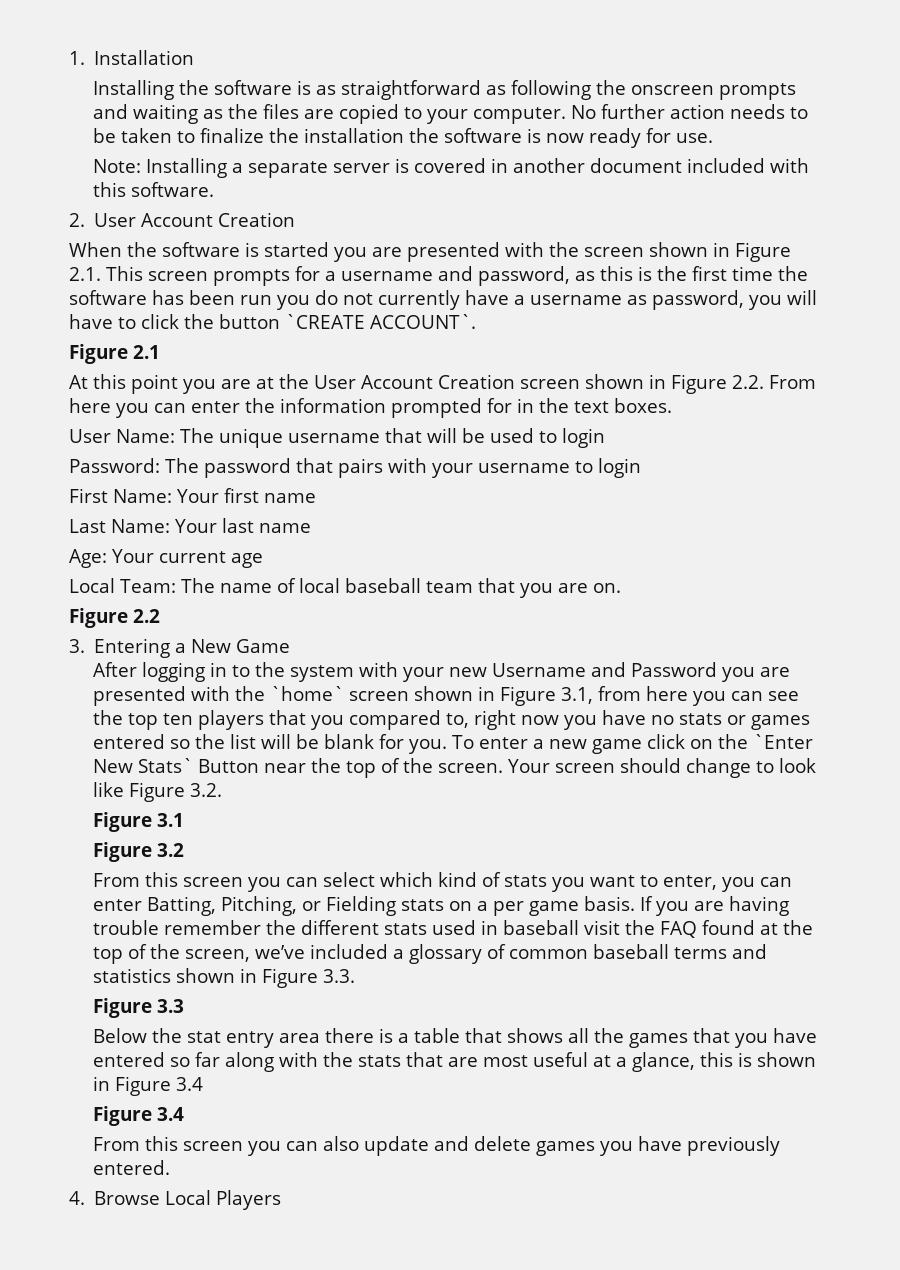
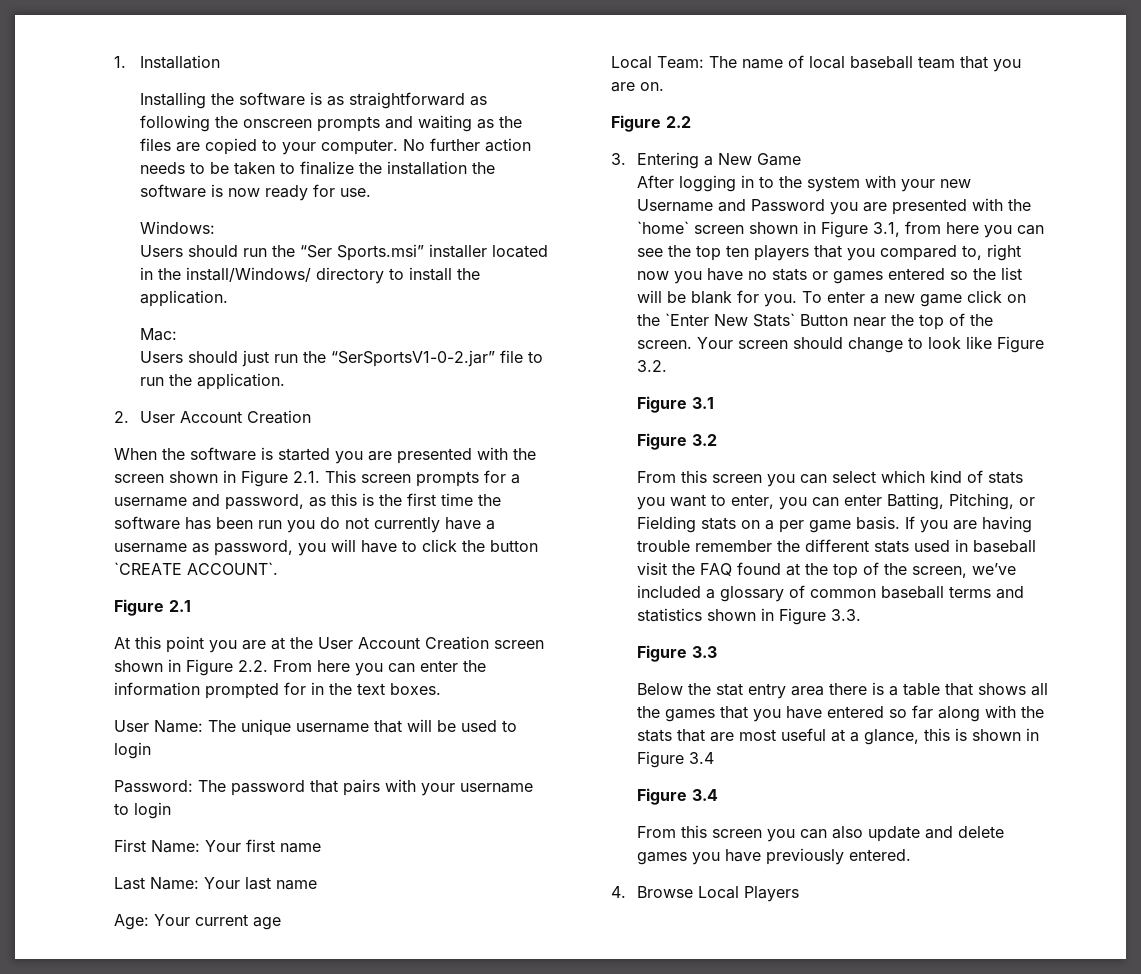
- Note: Installing a separate server is covered in another document included with this software.
+ Windows:
+ Users should run the “Ser Sports.msi” installer located in the install/Windows/ directory to install the application.
+ Mac:
+ Users should just run the “SerSportsV1-0-2.jar” file to run the application.

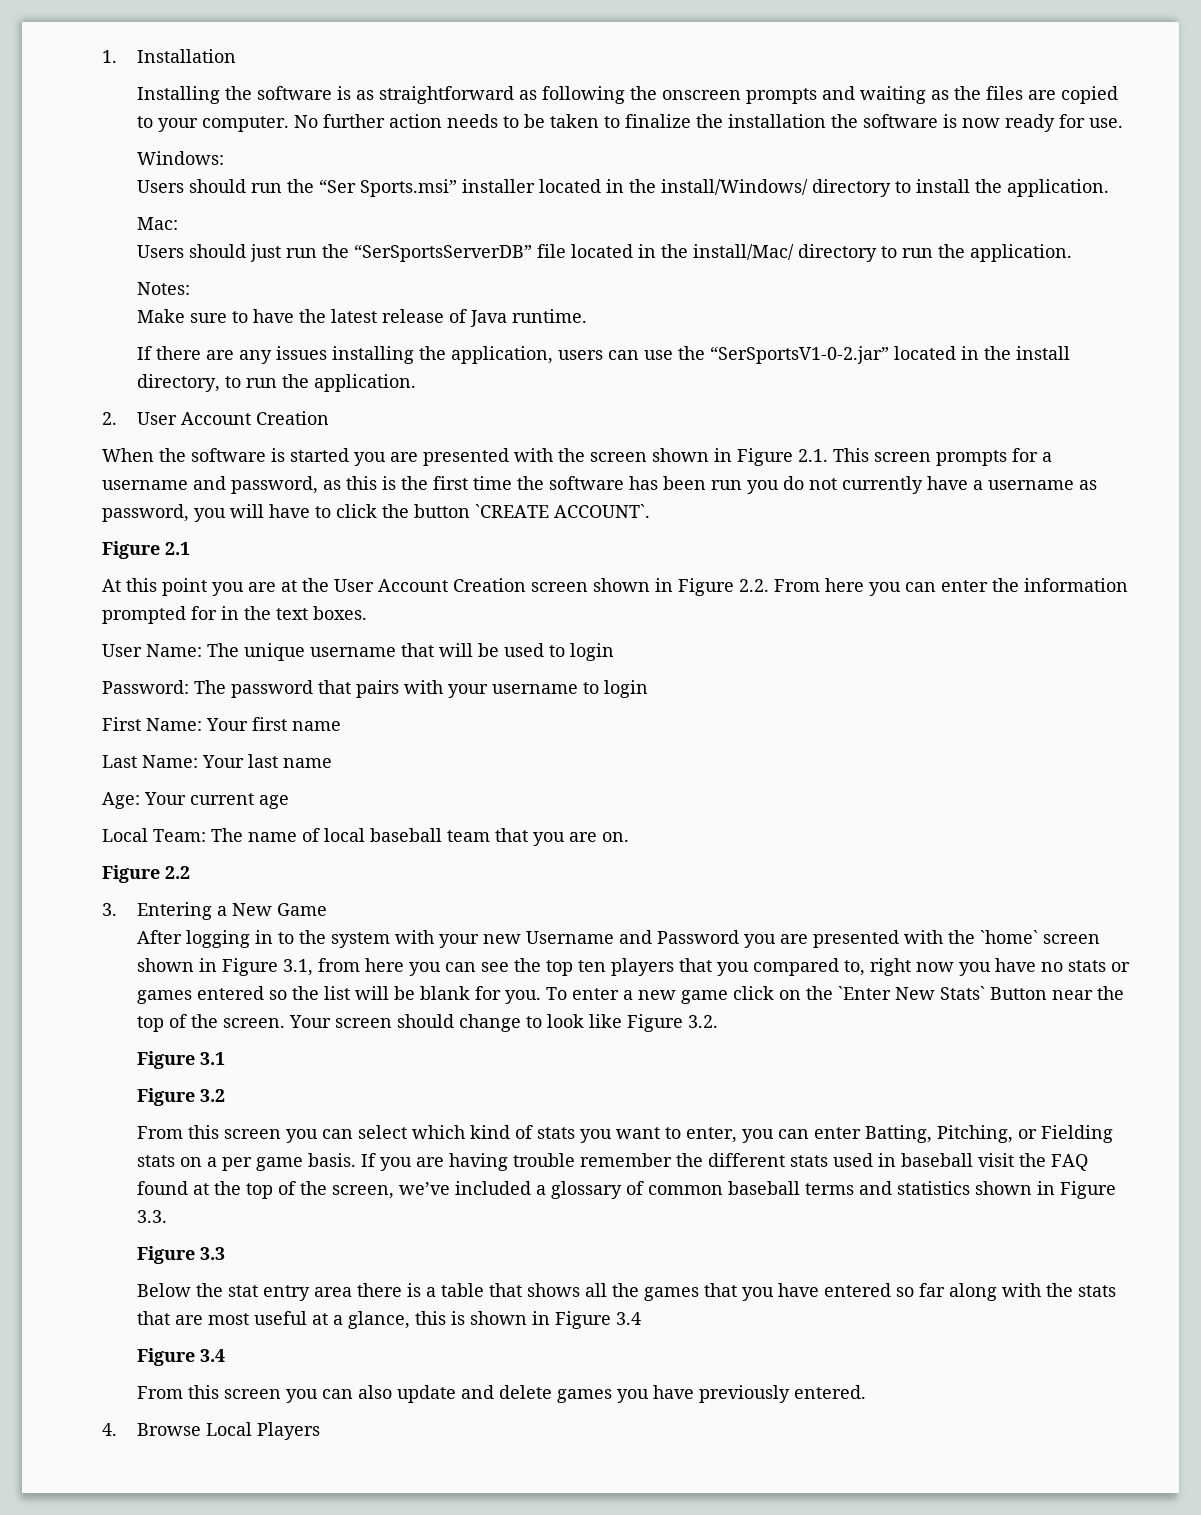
- Users should just run the “SerSportsV1-0-2.jar” file to run the application.
+ Users should just run the “SerSportsServerDB” file located in the install/Mac/ directory to run the application.
+ Notes:
+ Make sure to have the latest release of Java runtime.
+ If there are any issues installing the application, users can use the “SerSportsV1-0-2.jar” located in the install directory, to run the application.

